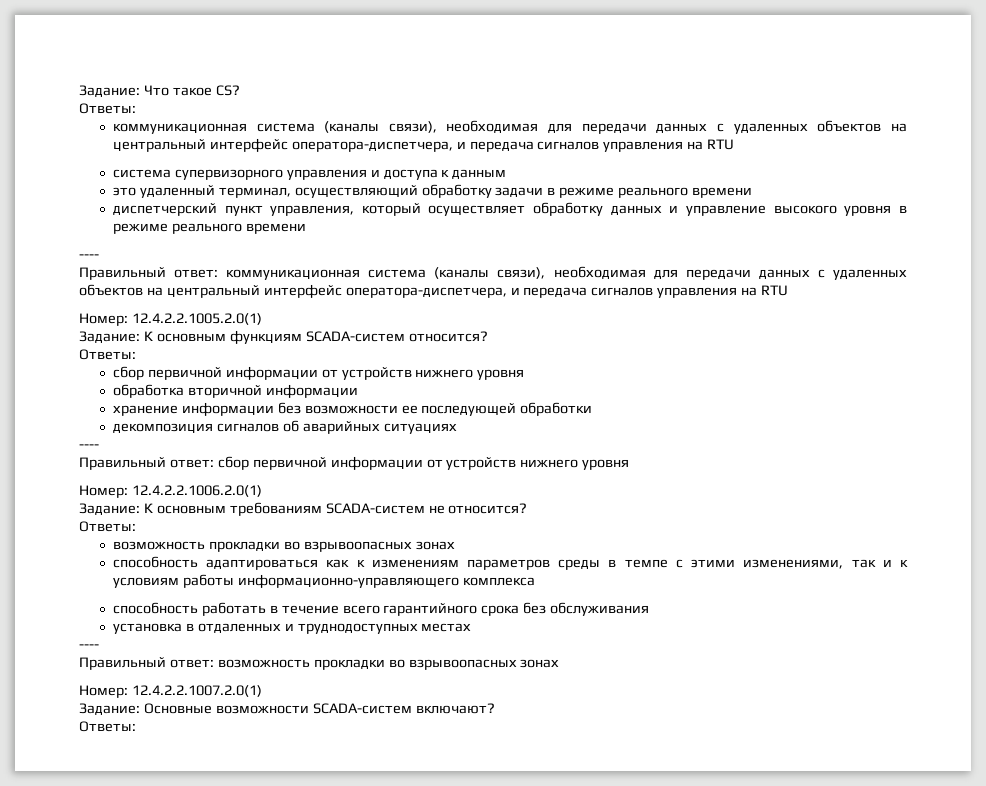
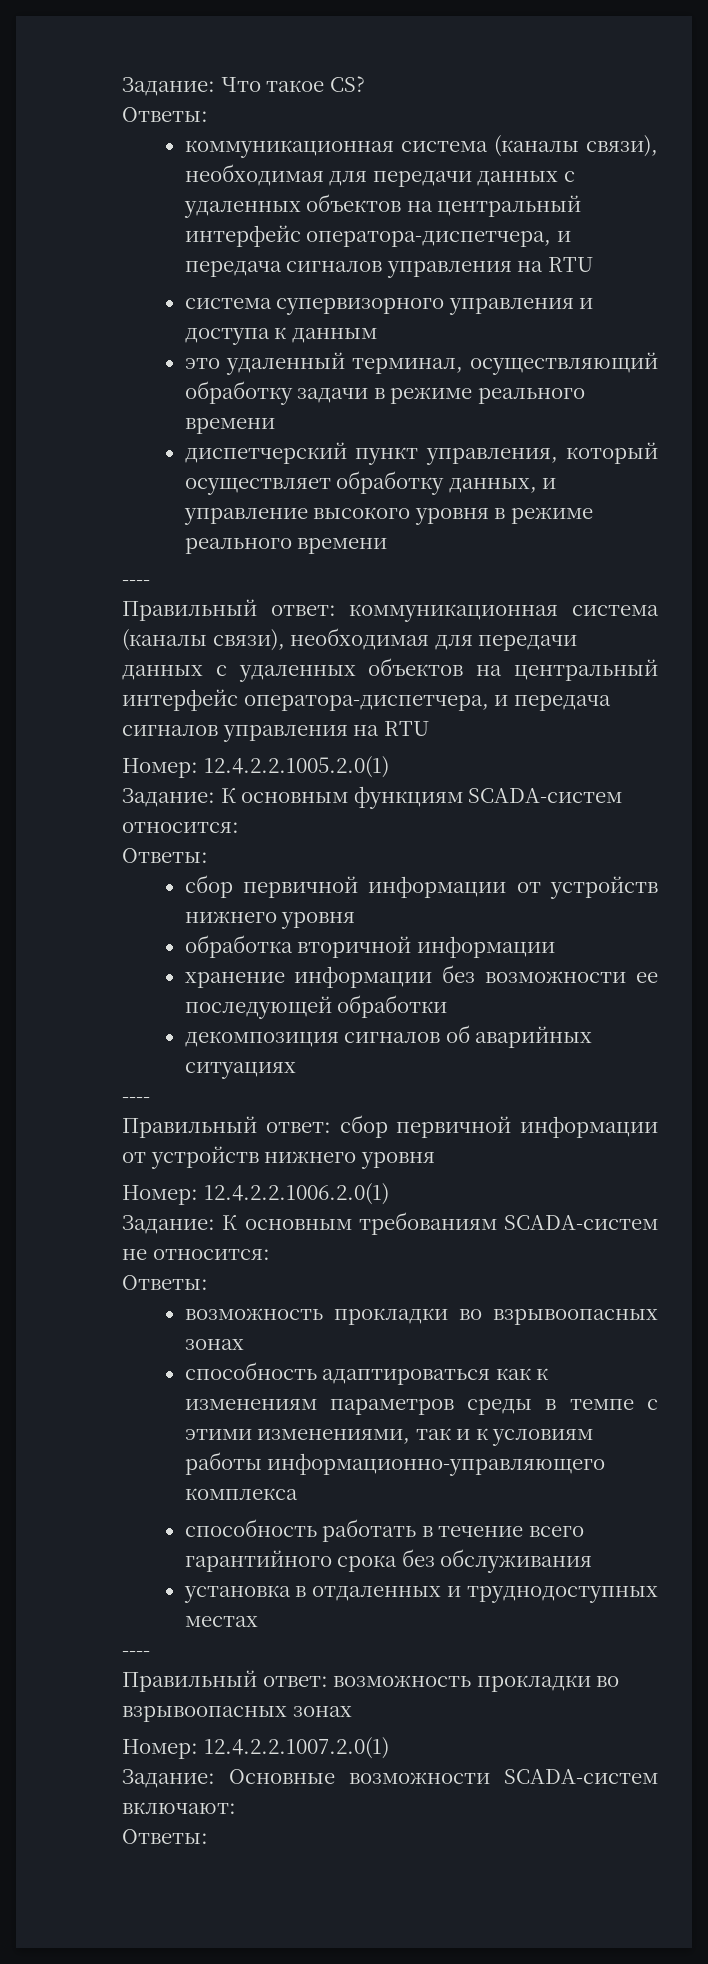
- диспетчерский пункт управления, который осуществляет обработку данных и управление высокого уровня в режиме реального времени
+ диспетчерский пункт управления, который осуществляет обработку данных, и управление высокого уровня в режиме реального времени
- Задание: К основным функциям SCADA-систем относится?
+ Задание: К основным функциям SCADA-систем относится:
- Задание: К основным требованиям SCADA-систем не относится?
+ Задание: К основным требованиям SCADA-систем не относится:
- Задание: Основные возможности SCADA-систем включают?
+ Задание: Основные возможности SCADA-систем включают:

